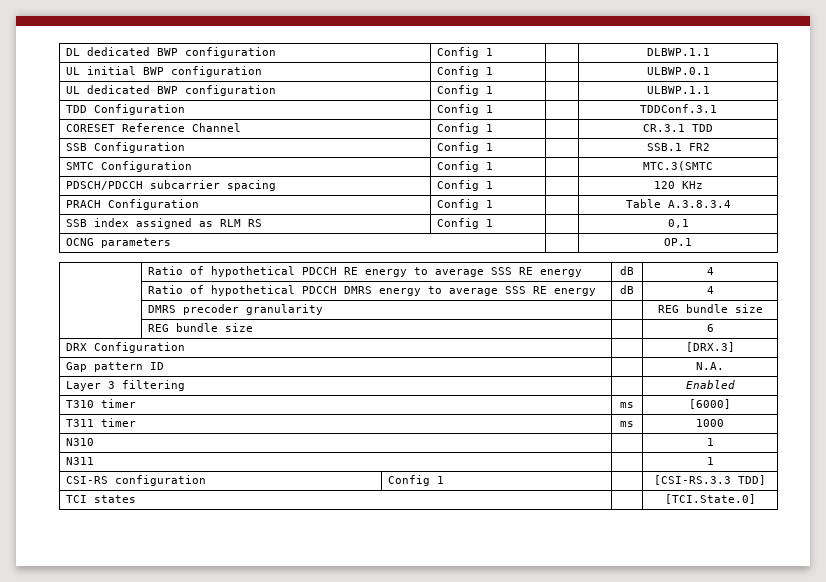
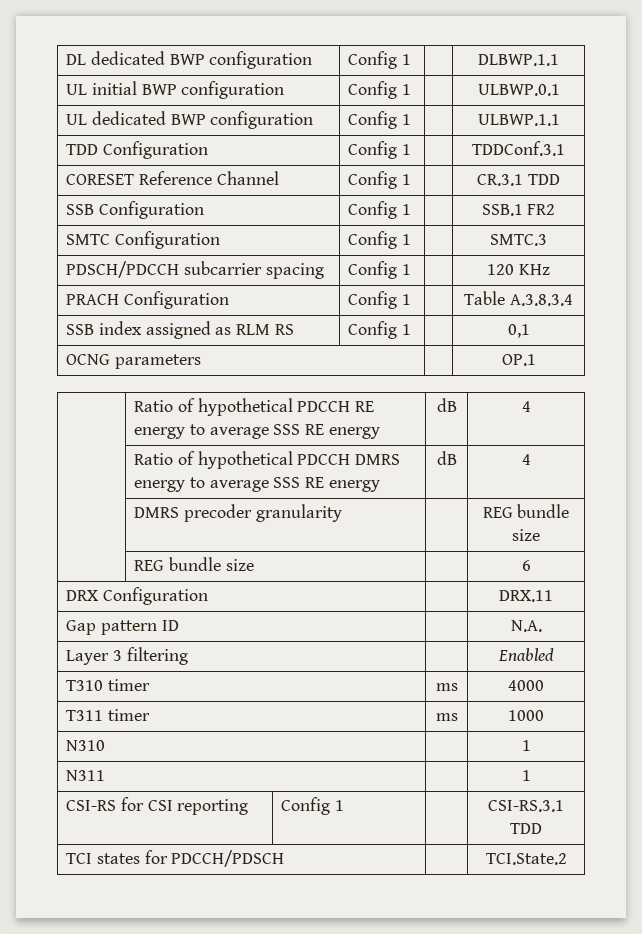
- SMTC Configuration | Config 1 | | MTC.3(SMTC
+ SMTC Configuration | Config 1 | | SMTC.3
- DRX Configuration | | [DRX.3]
+ DRX Configuration | | DRX.11
- T310 timer | ms | [6000]
+ T310 timer | ms | 4000
- CSI-RS configuration | Config 1 | | [CSI-RS.3.3 TDD]
+ CSI-RS for CSI reporting | Config 1 | | CSI-RS.3.1 TDD
- TCI states | | [TCI.State.0]
+ TCI states for PDCCH/PDSCH | | TCI.State.2

